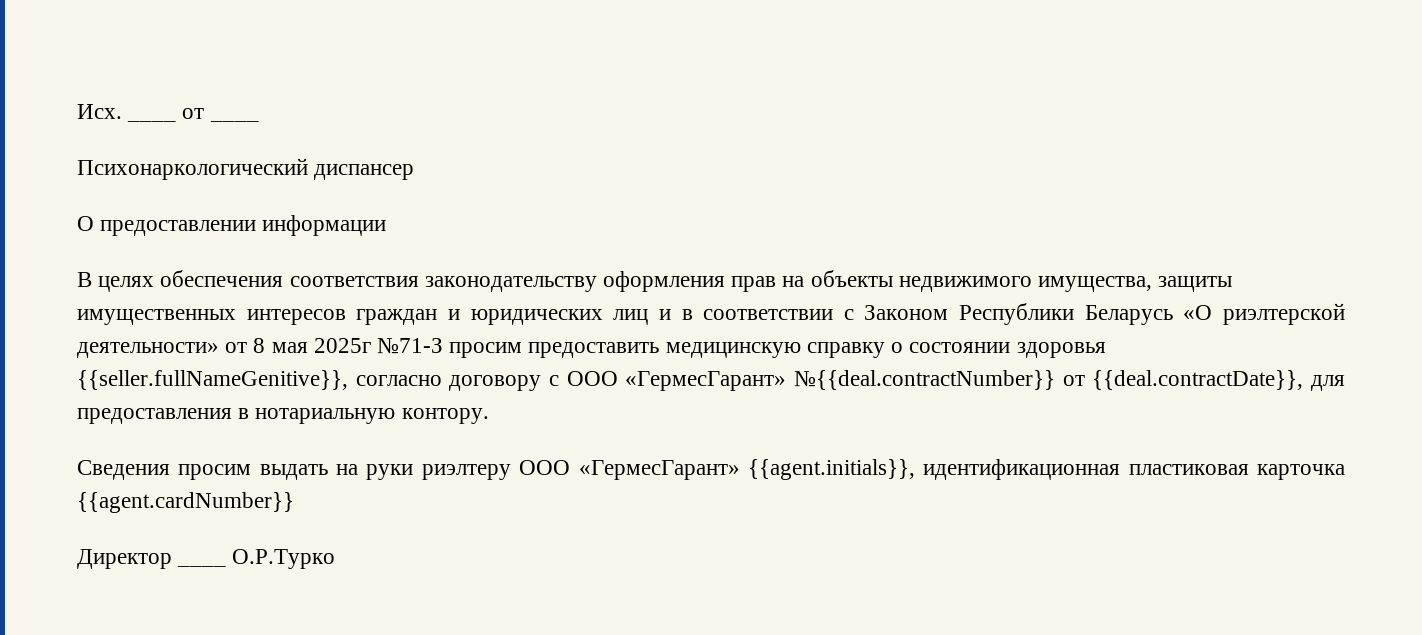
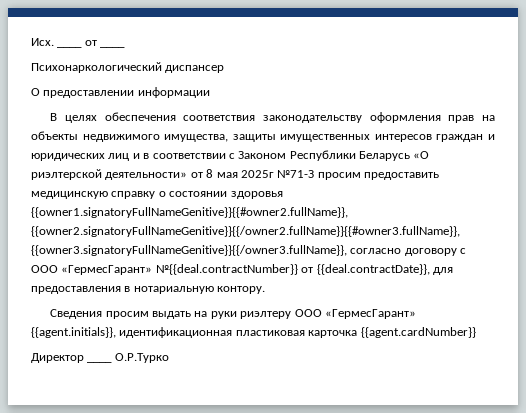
- В целях обеспечения соответствия законодательству оформления прав на объекты недвижимого имущества, защиты имущественных интересов граждан и юридических лиц и в соответствии с Законом Республики Беларусь «О риэлтерской деятельности» от 8 мая 2025г №71-З просим предоставить медицинскую справку о состоянии здоровья {{seller.fullNameGenitive}}, согласно договору с ООО «ГермесГарант» №{{deal.contractNumber}} от {{deal.contractDate}}, для предоставления в нотариальную контору.
+ В целях обеспечения соответствия законодательству оформления прав на объекты недвижимого имущества, защиты имущественных интересов граждан и юридических лиц и в соответствии с Законом Республики Беларусь «О риэлтерской деятельности» от 8 мая 2025г №71-З просим предоставить медицинскую справку о состоянии здоровья {{owner1.signatoryFullNameGenitive}}{{#owner2.fullName}}, {{owner2.signatoryFullNameGenitive}}{{/owner2.fullName}}{{#owner3.fullName}}, {{owner3.signatoryFullNameGenitive}}{{/owner3.fullName}}, согласно договору с ООО «ГермесГарант» №{{deal.contractNumber}} от {{deal.contractDate}}, для предоставления в нотариальную контору.

